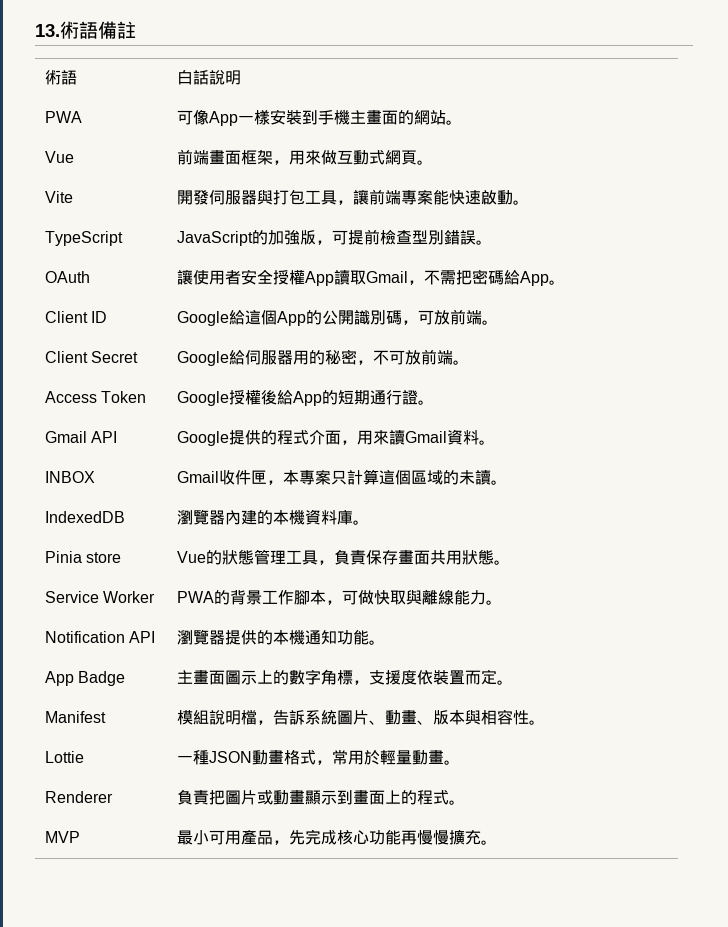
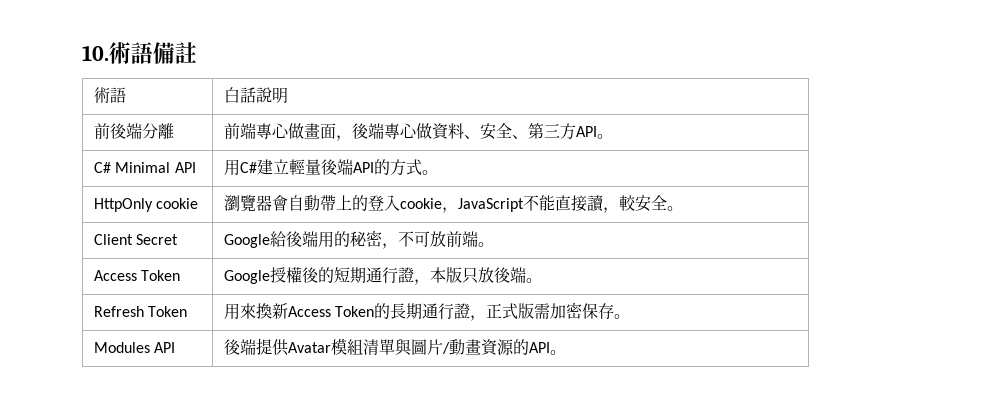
- 13.術語備註
+ 10.術語備註
- PWA | 可像App一樣安裝到手機主畫面的網站。
- Vue | 前端畫面框架，用來做互動式網頁。
- Vite | 開發伺服器與打包工具，讓前端專案能快速啟動。
- TypeScript | JavaScript的加強版，可提前檢查型別錯誤。
- OAuth | 讓使用者安全授權App讀取Gmail，不需把密碼給App。
- Client ID | Google給這個App的公開識別碼，可放前端。
+ 前後端分離 | 前端專心做畫面，後端專心做資料、安全、第三方API。
+ C# Minimal API | 用C#建立輕量後端API的方式。
+ HttpOnly cookie | 瀏覽器會自動帶上的登入cookie，JavaScript不能直接讀，較安全。
- Client Secret | Google給伺服器用的秘密，不可放前端。
+ Client Secret | Google給後端用的秘密，不可放前端。
- Access Token | Google授權後給App的短期通行證。
- Gmail API | Google提供的程式介面，用來讀Gmail資料。
- INBOX | Gmail收件匣，本專案只計算這個區域的未讀。
- IndexedDB | 瀏覽器內建的本機資料庫。
- Pinia store | Vue的狀態管理工具，負責保存畫面共用狀態。
- Service Worker | PWA的背景工作腳本，可做快取與離線能力。
- Notification API | 瀏覽器提供的本機通知功能。
- App Badge | 主畫面圖示上的數字角標，支援度依裝置而定。
- Manifest | 模組說明檔，告訴系統圖片、動畫、版本與相容性。
- Lottie | 一種JSON動畫格式，常用於輕量動畫。
- Renderer | 負責把圖片或動畫顯示到畫面上的程式。
- MVP | 最小可用產品，先完成核心功能再慢慢擴充。
+ Access Token | Google授權後的短期通行證，本版只放後端。
+ Refresh Token | 用來換新Access Token的長期通行證，正式版需加密保存。
+ Modules API | 後端提供Avatar模組清單與圖片/動畫資源的API。

